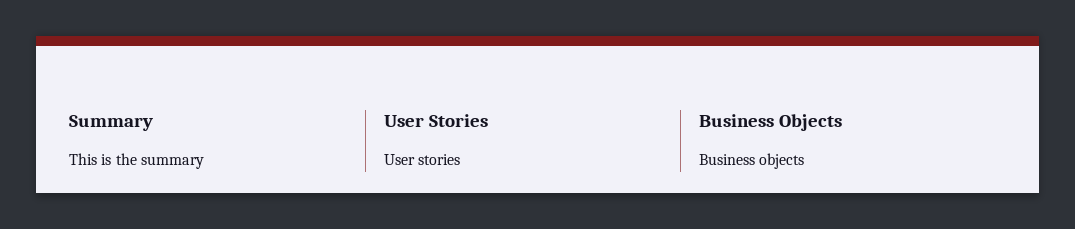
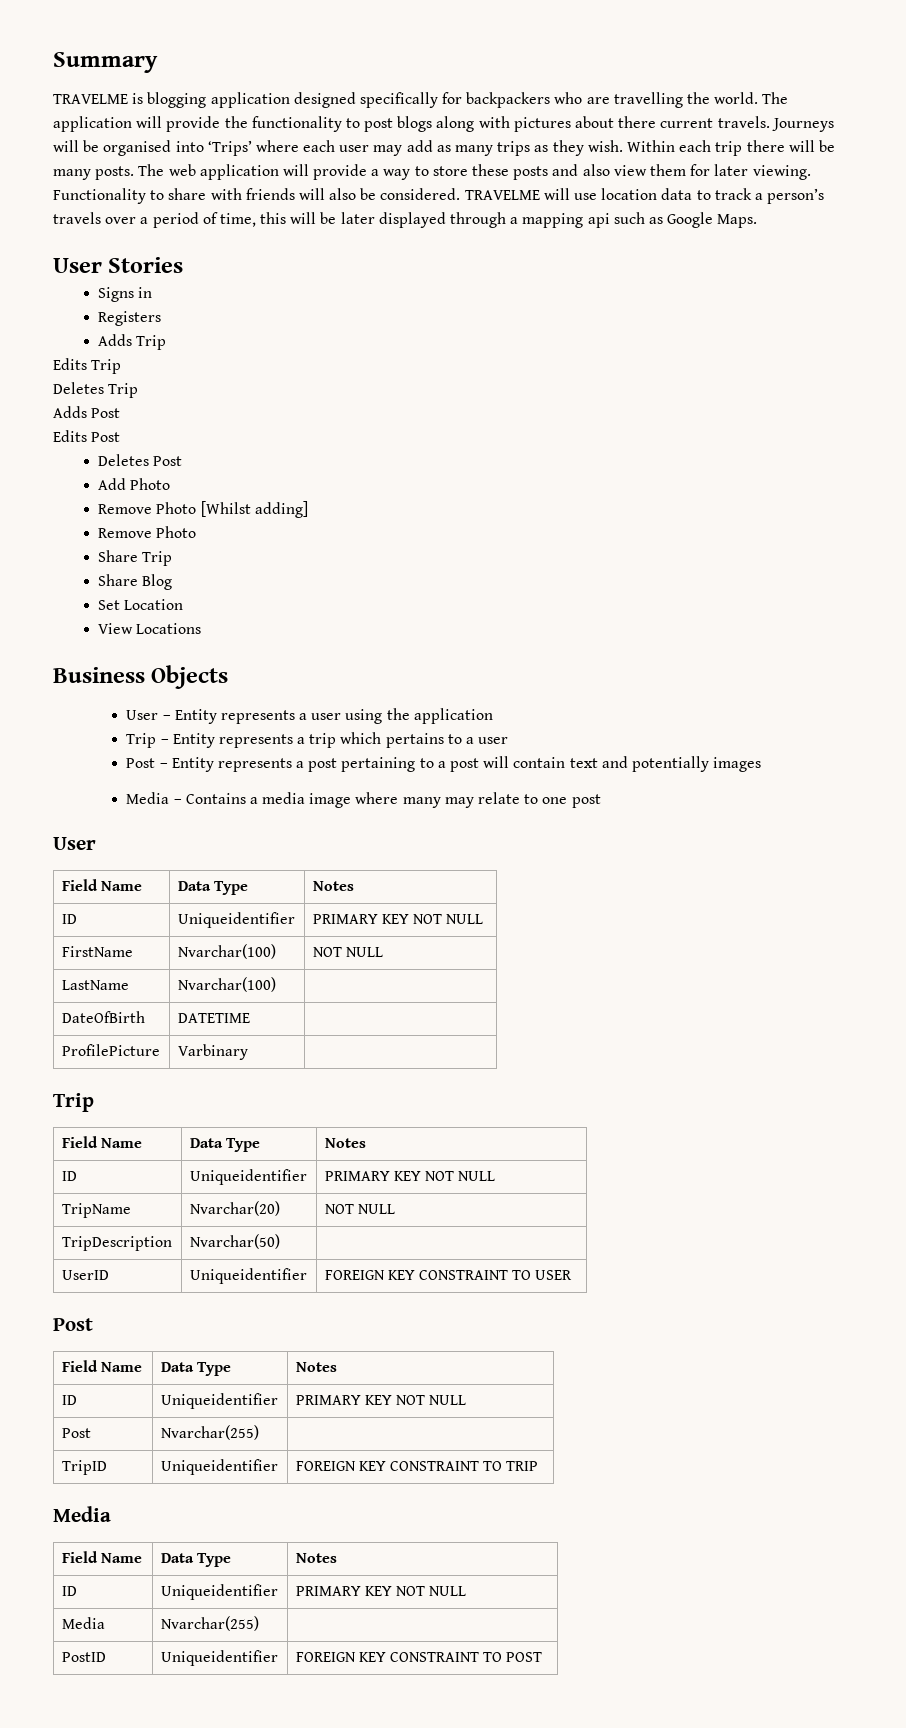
- This is the summary
+ TRAVELME is blogging application designed specifically for backpackers who are travelling the world. The application will provide the functionality to post blogs along with pictures about there current travels. Journeys will be organised into ‘Trips’ where each user may add as many trips as they wish. Within each trip there will be many posts. The web application will provide a way to store these posts and also view them for later viewing. Functionality to share with friends will also be considered. TRAVELME will use location data to track a person’s travels over a period of time, this will be later displayed through a mapping api such as Google Maps.
  User Stories
- User stories
+ Signs in
+ Registers
+ Adds Trip
+ Edits Trip
+ Deletes Trip
+ Adds Post
+ Edits Post
+ Deletes Post
+ Add Photo
+ Remove Photo [Whilst adding]
+ Remove Photo
+ Share Trip
+ Share Blog
+ Set Location
+ View Locations
  Business Objects
- Business objects
+ User – Entity represents a user using the application
+ Trip – Entity represents a trip which pertains to a user
+ Post – Entity represents a post pertaining to a post will contain text and potentially images
+ Media – Contains a media image where many may relate to one post
+ User
+ Field Name | Data Type | Notes
+ ID | Uniqueidentifier | PRIMARY KEY NOT NULL
+ FirstName | Nvarchar(100) | NOT NULL
+ LastName | Nvarchar(100) |
+ DateOfBirth | DATETIME |
+ ProfilePicture | Varbinary |
+ Trip
+ Field Name | Data Type | Notes
+ ID | Uniqueidentifier | PRIMARY KEY NOT NULL
+ TripName | Nvarchar(20) | NOT NULL
+ TripDescription | Nvarchar(50) |
+ UserID | Uniqueidentifier | FOREIGN KEY CONSTRAINT TO USER
+ Post
+ Field Name | Data Type | Notes
+ ID | Uniqueidentifier | PRIMARY KEY NOT NULL
+ Post | Nvarchar(255) |
+ TripID | Uniqueidentifier | FOREIGN KEY CONSTRAINT TO TRIP
+ Media
+ Field Name | Data Type | Notes
+ ID | Uniqueidentifier | PRIMARY KEY NOT NULL
+ Media | Nvarchar(255) |
+ PostID | Uniqueidentifier | FOREIGN KEY CONSTRAINT TO POST

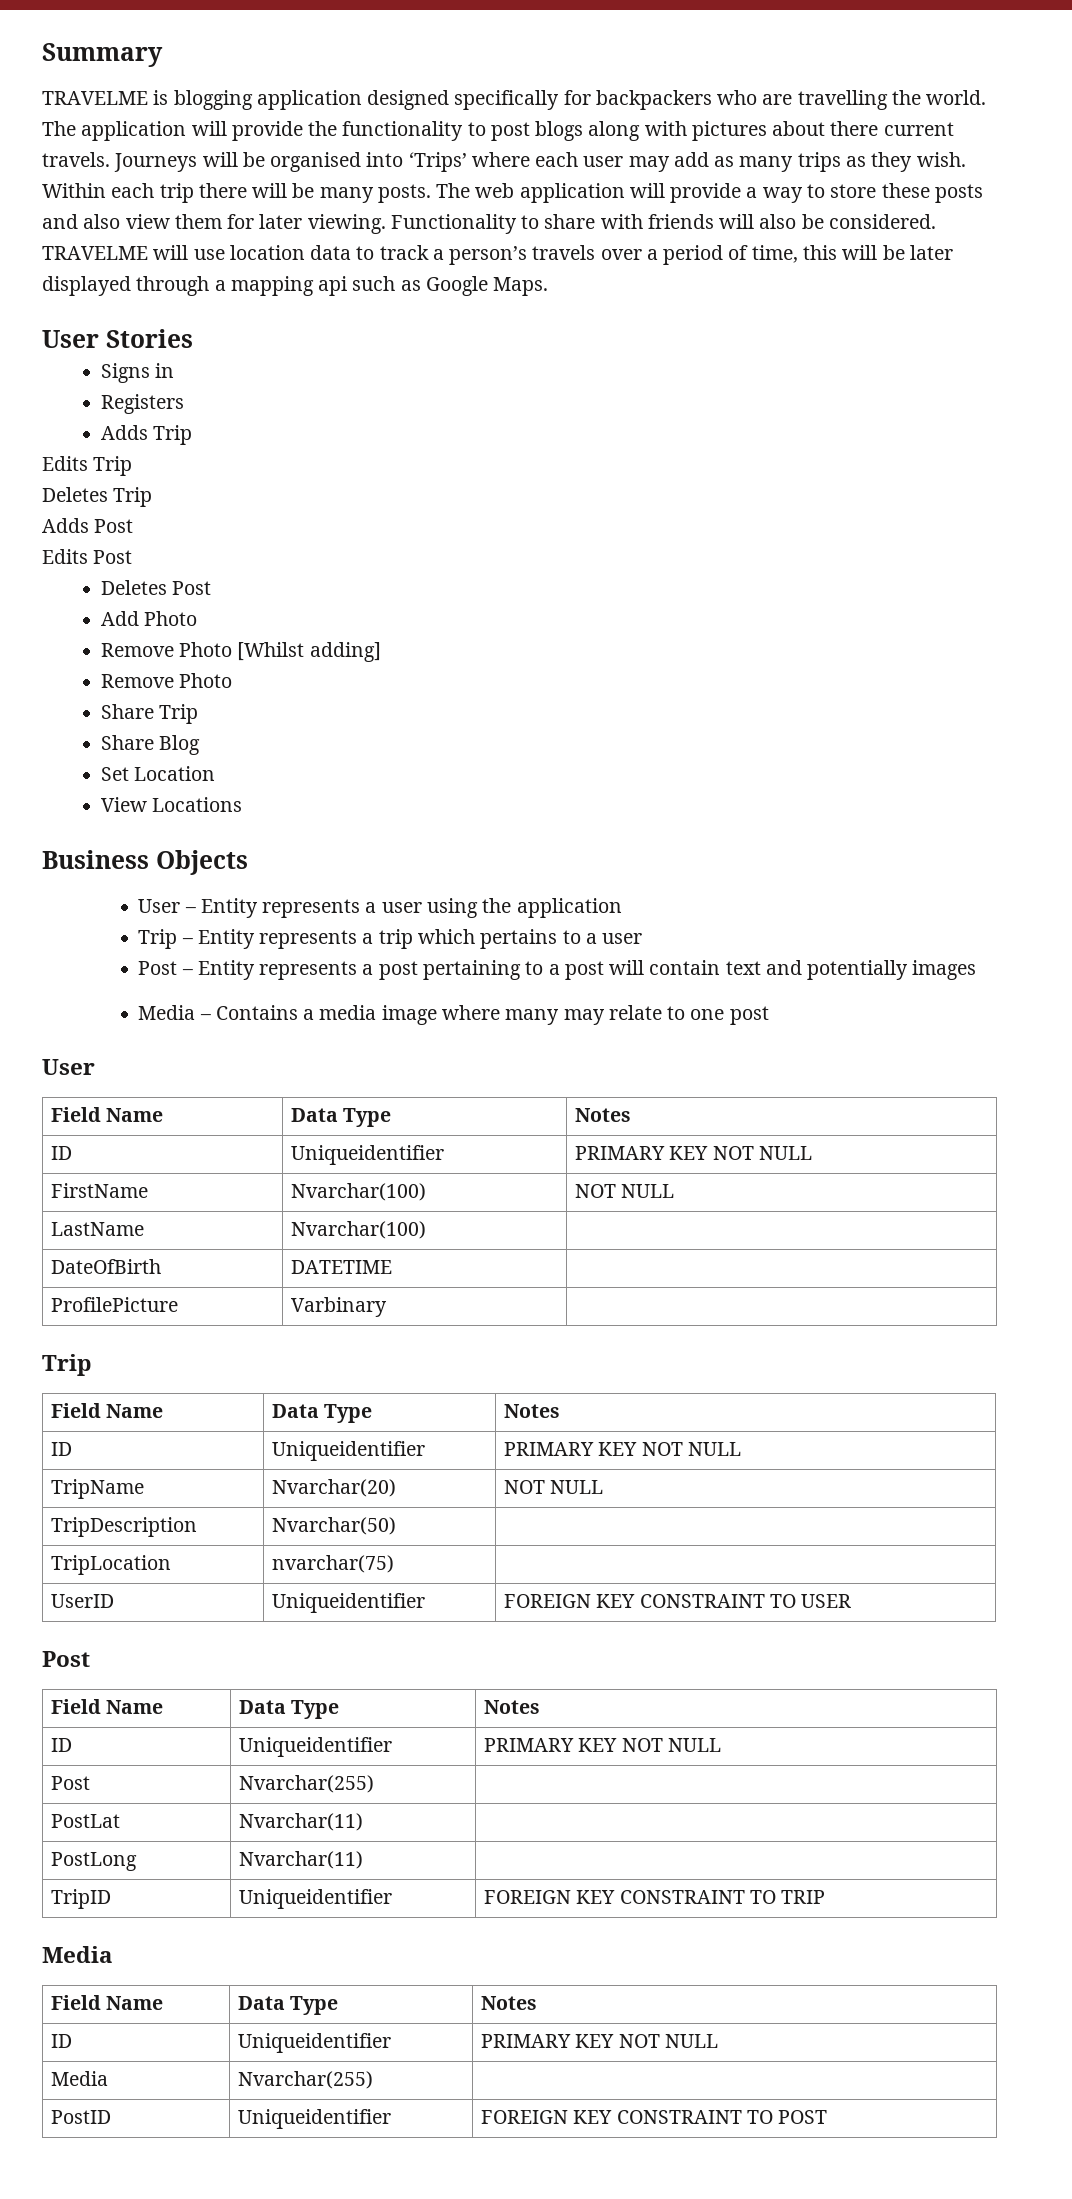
+ TripLocation | nvarchar(75) |
+ PostLat | Nvarchar(11) |
+ PostLong | Nvarchar(11) |

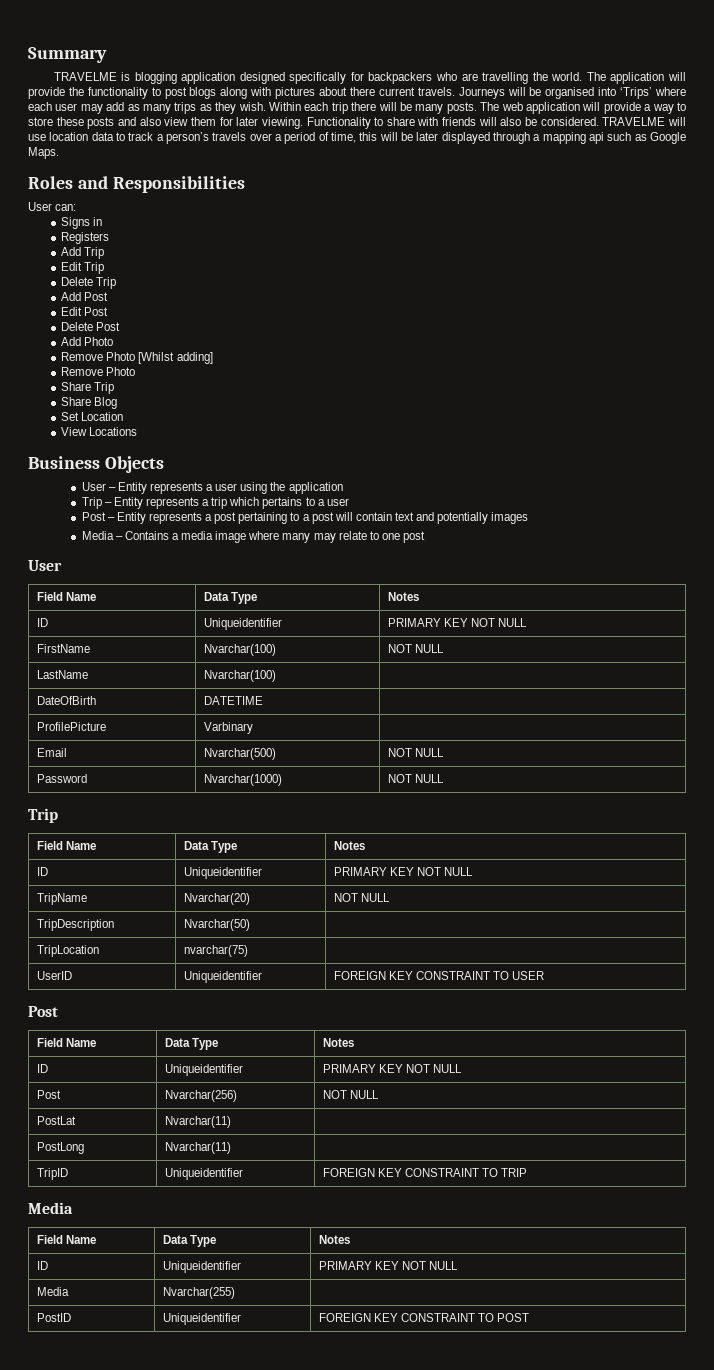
- User Stories
+ Roles and Responsibilities
+ User can:
- Adds Trip
- Edits Trip
- Deletes Trip
- Adds Post
- Edits Post
- Deletes Post
+ Add Trip
+ Edit Trip
+ Delete Trip
+ Add Post
+ Edit Post
+ Delete Post
+ Email | Nvarchar(500) | NOT NULL
+ Password | Nvarchar(1000) | NOT NULL
- Post | Nvarchar(255) |
+ Post | Nvarchar(256) | NOT NULL

